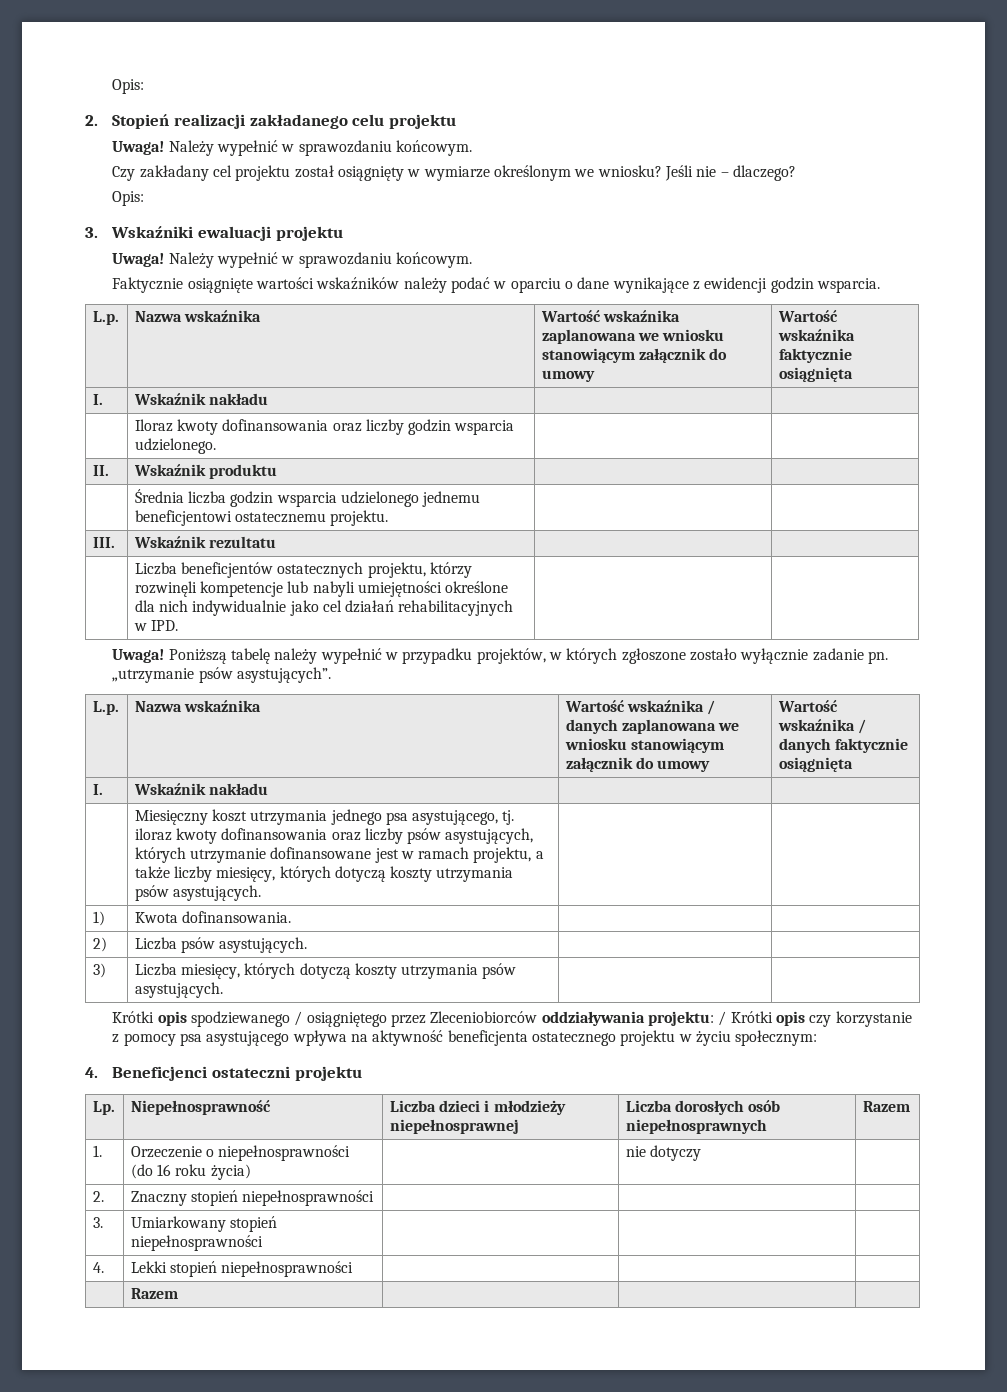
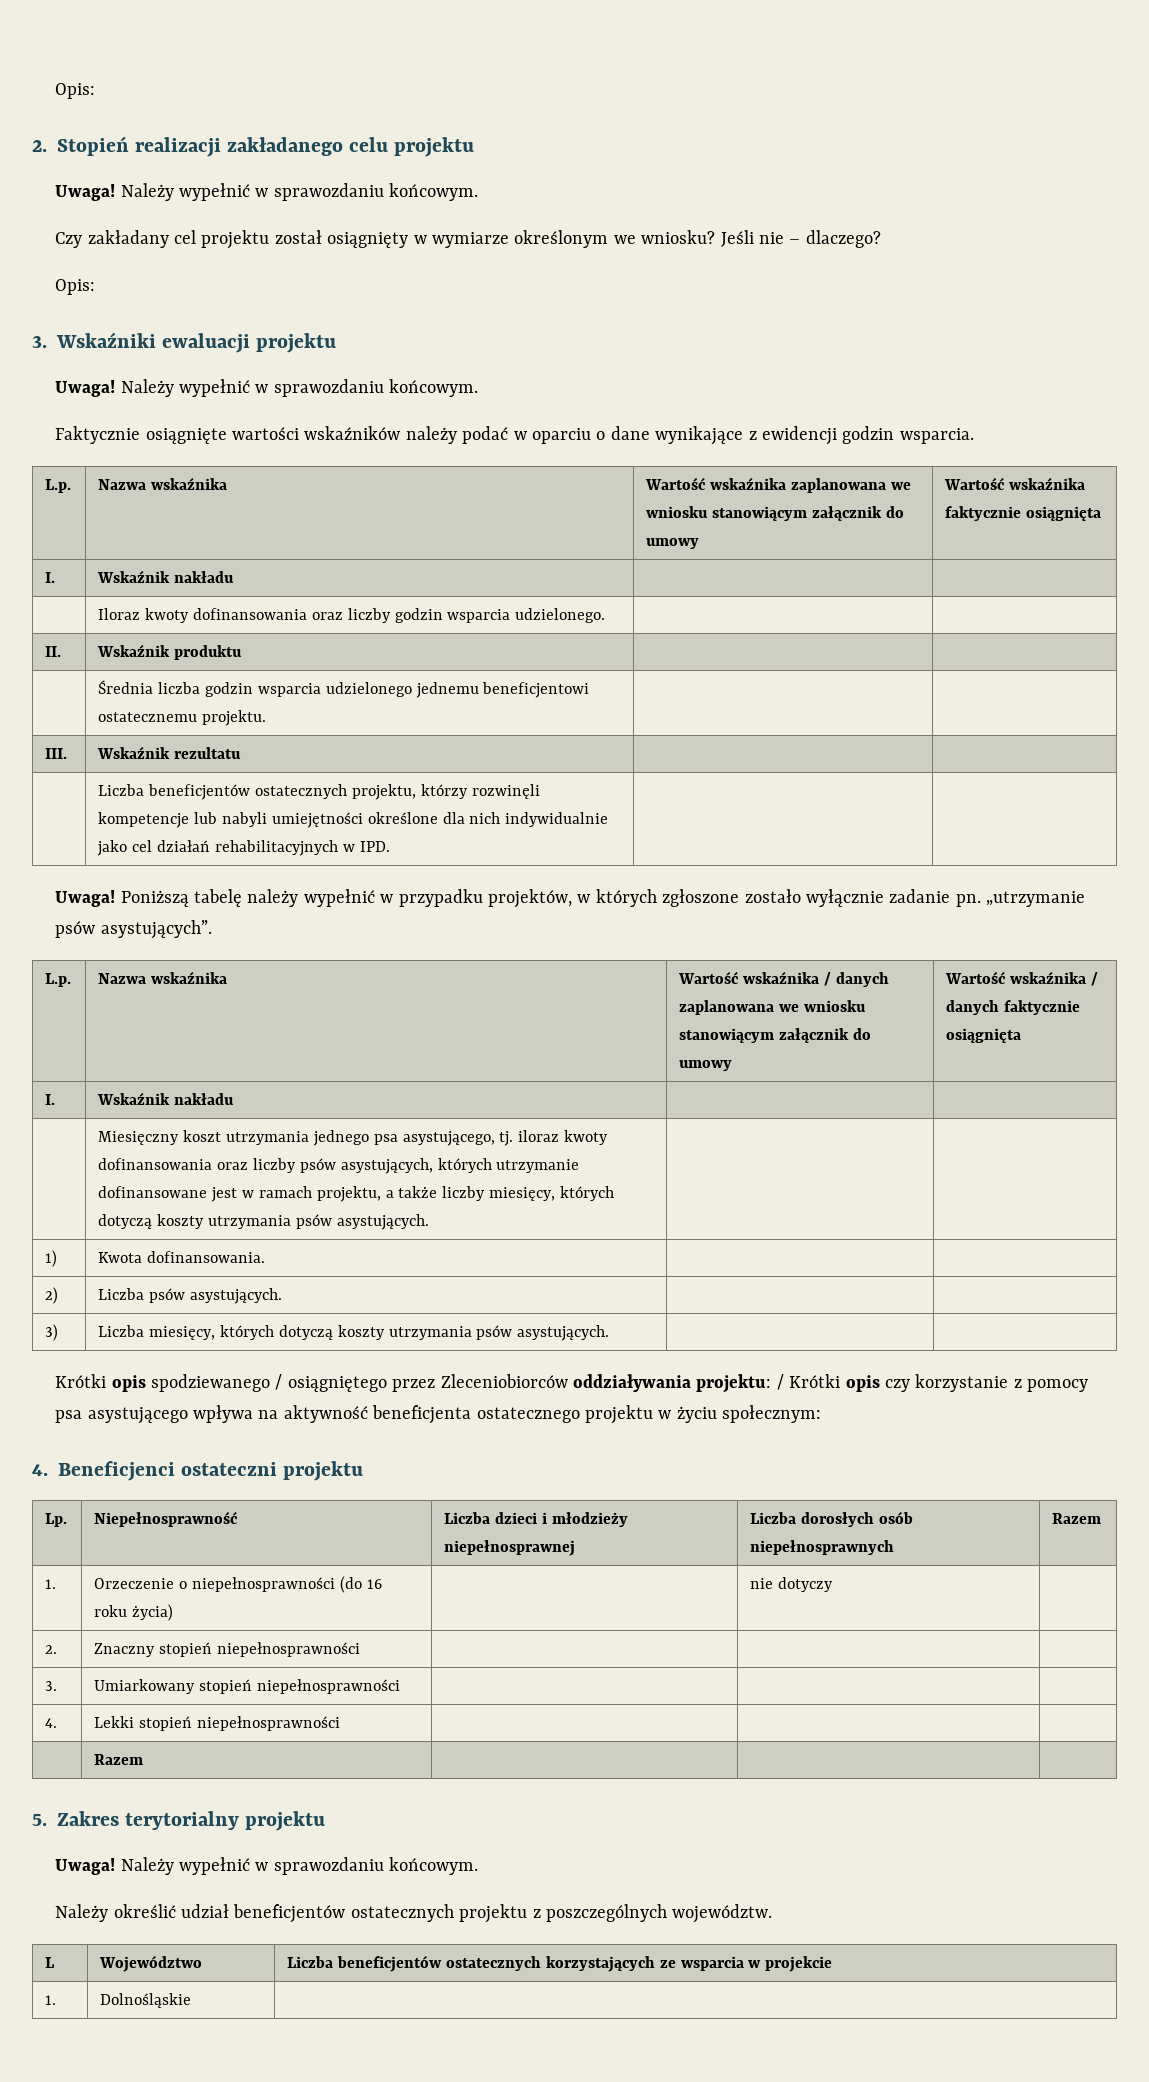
+ 5. Zakres terytorialny projektu
+ Uwaga! Należy wypełnić w sprawozdaniu końcowym.
+ Należy określić udział beneficjentów ostatecznych projektu z poszczególnych województw.
+ L | Województwo | Liczba beneficjentów ostatecznych korzystających ze wsparcia w projekcie
+ 1. | Dolnośląskie |

